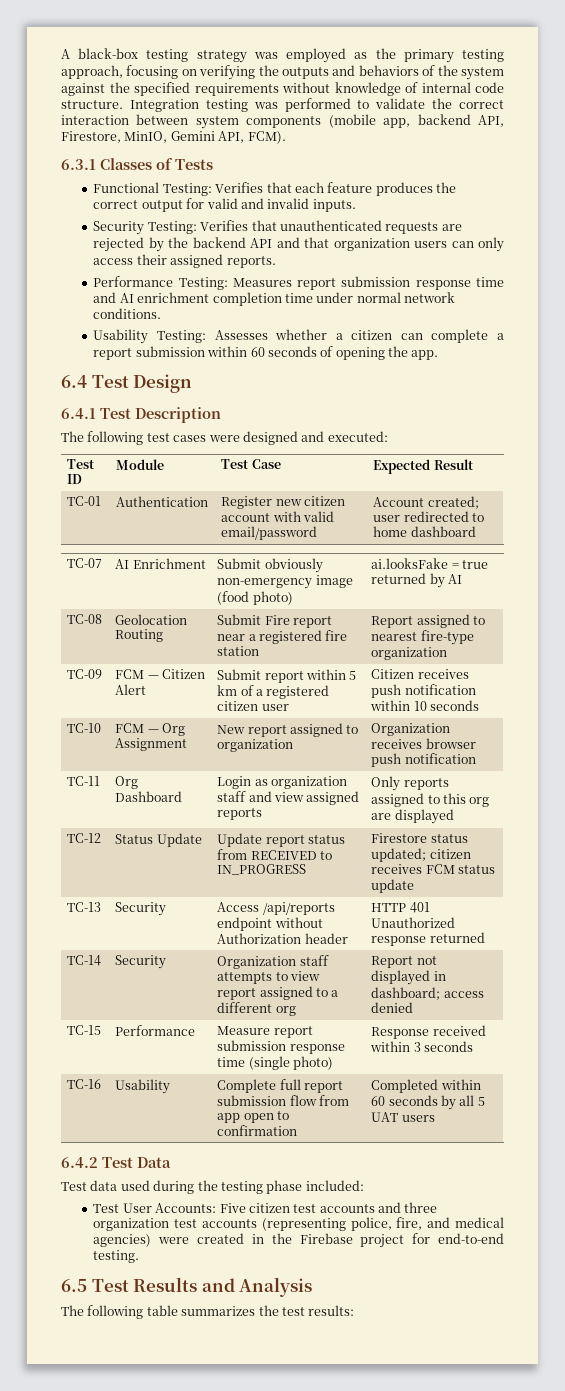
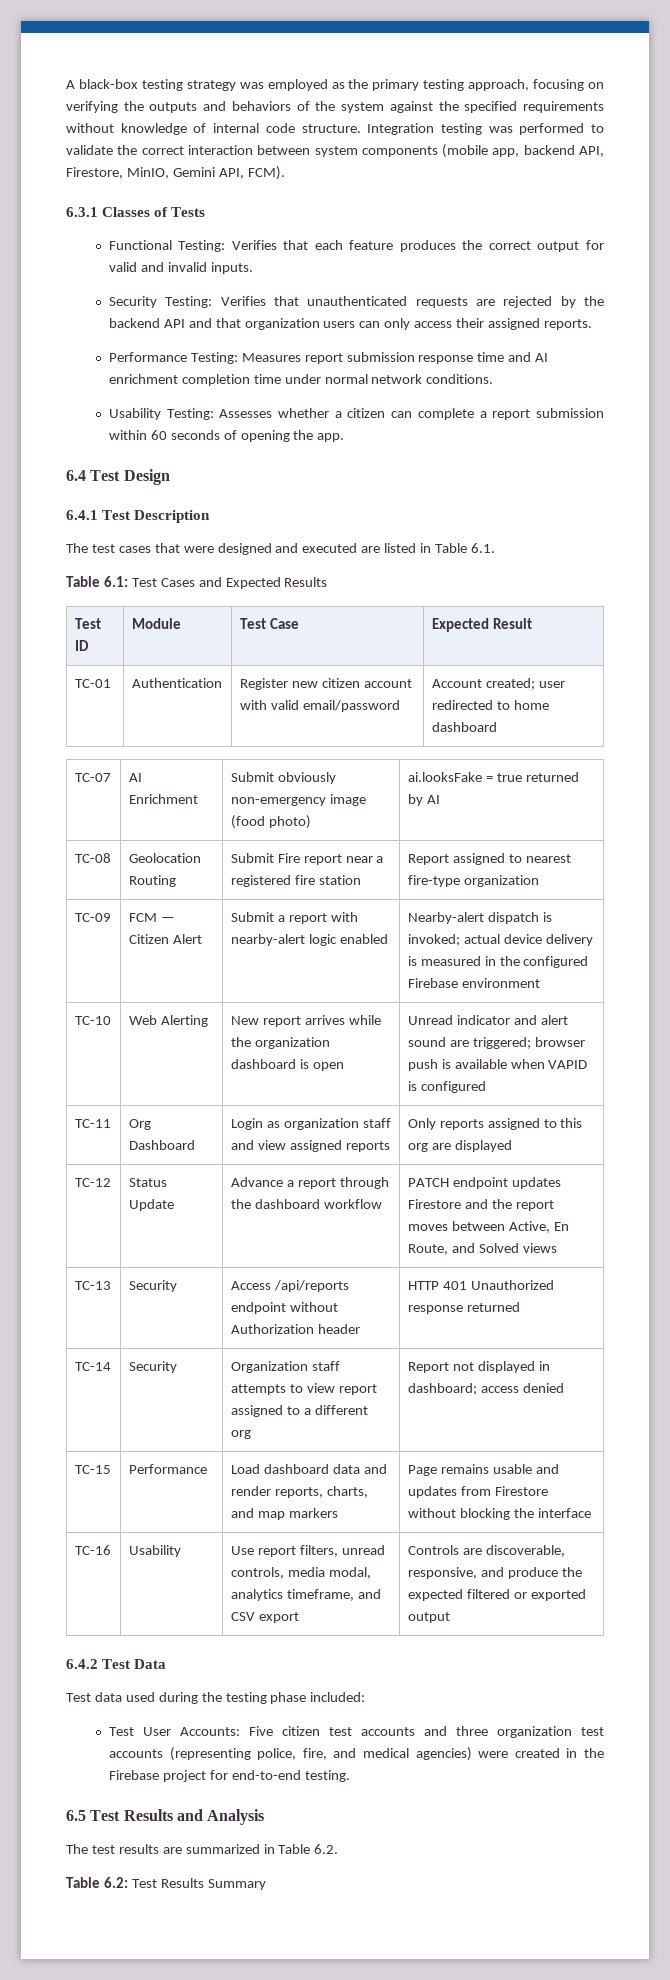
- The following test cases were designed and executed:
+ The test cases that were designed and executed are listed in Table 6.1.
+ Table 6.1: Test Cases and Expected Results
- TC-09 | FCM — Citizen Alert | Submit report within 5 km of a registered citizen user | Citizen receives push notification within 10 seconds
- TC-10 | FCM — Org Assignment | New report assigned to organization | Organization receives browser push notification
+ TC-09 | FCM — Citizen Alert | Submit a report with nearby-alert logic enabled | Nearby-alert dispatch is invoked; actual device delivery is measured in the configured Firebase environment
+ TC-10 | Web Alerting | New report arrives while the organization dashboard is open | Unread indicator and alert sound are triggered; browser push is available when VAPID is configured
- TC-12 | Status Update | Update report status from RECEIVED to IN_PROGRESS | Firestore status updated; citizen receives FCM status update
+ TC-12 | Status Update | Advance a report through the dashboard workflow | PATCH endpoint updates Firestore and the report moves between Active, En Route, and Solved views
- TC-15 | Performance | Measure report submission response time (single photo) | Response received within 3 seconds
- TC-16 | Usability | Complete full report submission flow from app open to confirmation | Completed within 60 seconds by all 5 UAT users
+ TC-15 | Performance | Load dashboard data and render reports, charts, and map markers | Page remains usable and updates from Firestore without blocking the interface
+ TC-16 | Usability | Use report filters, unread controls, media modal, analytics timeframe, and CSV export | Controls are discoverable, responsive, and produce the expected filtered or exported output
- The following table summarizes the test results:
+ The test results are summarized in Table 6.2.
+ Table 6.2: Test Results Summary

